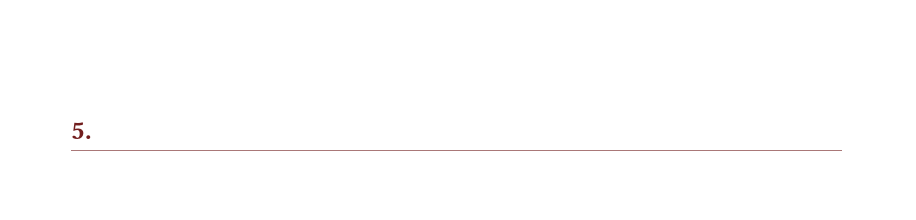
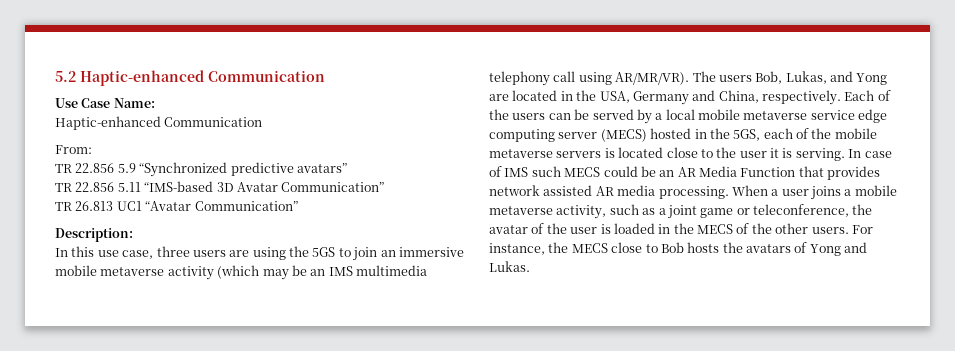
- 5.
+ 5.2 Haptic-enhanced Communication
+ Use Case Name:
+ Haptic-enhanced Communication
+ From:
+ TR 22.856 5.9 “Synchronized predictive avatars”
+ TR 22.856 5.11 “IMS-based 3D Avatar Communication”
+ TR 26.813 UC1 “Avatar Communication”
+ Description:
+ In this use case, three users are using the 5GS to join an immersive mobile metaverse activity (which may be an IMS multimedia telephony call using AR/MR/VR). The users Bob, Lukas, and Yong are located in the USA, Germany and China, respectively. Each of the users can be served by a local mobile metaverse service edge computing server (MECS) hosted in the 5GS, each of the mobile metaverse servers is located close to the user it is serving. In case of IMS such MECS could be an AR Media Function that provides network assisted AR media processing. When a user joins a mobile metaverse activity, such as a joint game or teleconference, the avatar of the user is loaded in the MECS of the other users. For instance, the MECS close to Bob hosts the avatars of Yong and Lukas.

